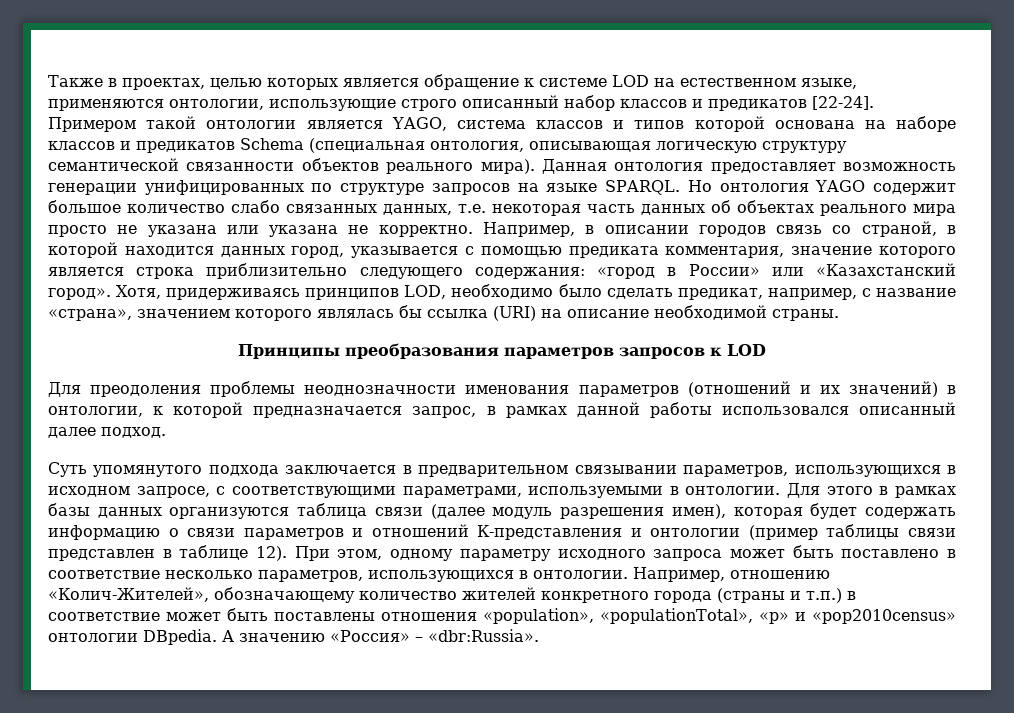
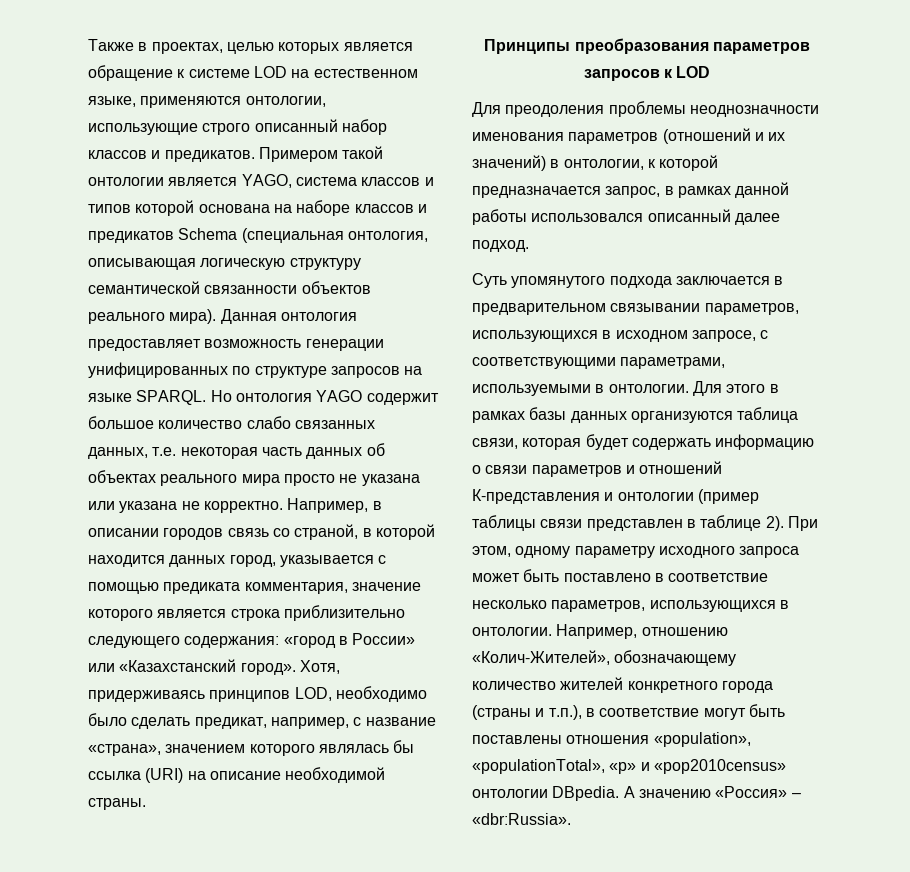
- Также в проектах, целью которых является обращение к системе LOD на естественном языке, применяются онтологии, использующие строго описанный набор классов и предикатов [22-24].
+ Также в проектах, целью которых является обращение к системе LOD на естественном языке, применяются онтологии, использующие строго описанный набор классов и предикатов.
- Для этого в рамках базы данных организуются таблица связи (далее модуль разрешения имен), которая будет содержать информацию о связи параметров и отношений К-представления и онтологии (пример таблицы связи представлен в таблице 12).
+ Для этого в рамках базы данных организуются таблица связи, которая будет содержать информацию о связи параметров и отношений К-представления и онтологии (пример таблицы связи представлен в таблице 2).
- Например, отношению «Колич-Жителей», обозначающему количество жителей конкретного города (страны и т.п.) в соответствие может быть поставлены отношения «population», «populationTotal», «p» и «pop2010census» онтологии DBpedia.
+ Например, отношению «Колич-Жителей», обозначающему количество жителей конкретного города (страны и т.п.), в соответствие могут быть поставлены отношения «population», «populationTotal», «p» и «pop2010census» онтологии DBpedia.

